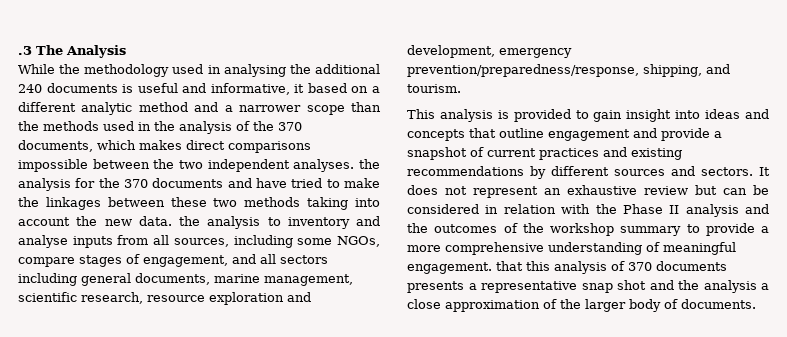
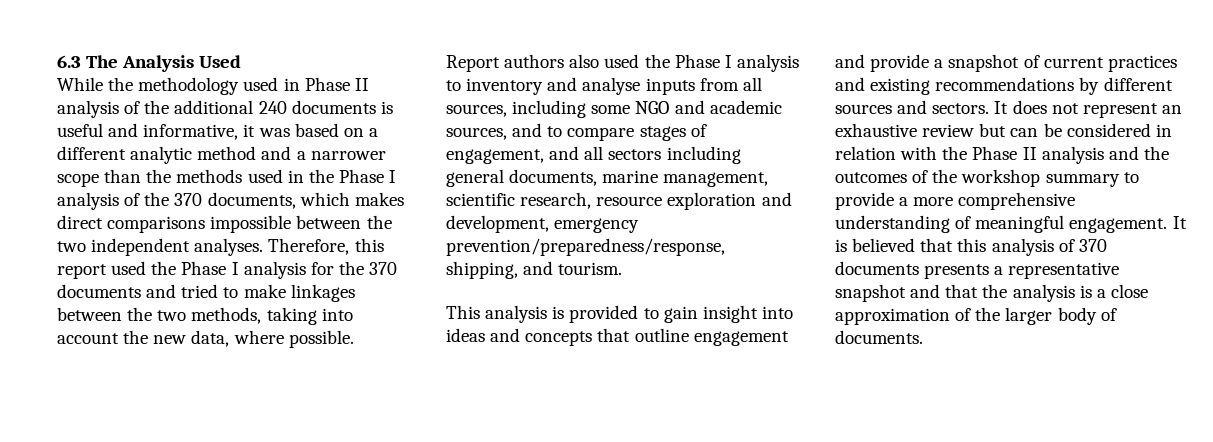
- .3 The Analysis
+ 6.3 The Analysis Used
- While the methodology used in analysing the additional 240 documents is useful and informative, it based on a different analytic method and a narrower scope than the methods used in the analysis of the 370 documents, which makes direct comparisons impossible between the two independent analyses. the analysis for the 370 documents and have tried to make the linkages between these two methods taking into account the new data. the analysis to inventory and analyse inputs from all sources, including some NGOs, compare stages of engagement, and all sectors including general documents, marine management, scientific research, resource exploration and development, emergency prevention/preparedness/response, shipping, and tourism.
+ While the methodology used in Phase II analysis of the additional 240 documents is useful and informative, it was based on a different analytic method and a narrower scope than the methods used in the Phase I analysis of the 370 documents, which makes direct comparisons impossible between the two independent analyses. Therefore, this report used the Phase I analysis for the 370 documents and tried to make linkages between the two methods, taking into account the new data, where possible. Report authors also used the Phase I analysis to inventory and analyse inputs from all sources, including some NGO and academic sources, and to compare stages of engagement, and all sectors including general documents, marine management, scientific research, resource exploration and development, emergency prevention/preparedness/response, shipping, and tourism.
- It does not represent an exhaustive review but can be considered in relation with the Phase II analysis and the outcomes of the workshop summary to provide a more comprehensive understanding of meaningful engagement. that this analysis of 370 documents presents a representative snap shot and the analysis a close approximation of the larger body of documents.
+ It does not represent an exhaustive review but can be considered in relation with the Phase II analysis and the outcomes of the workshop summary to provide a more comprehensive understanding of meaningful engagement. It is believed that this analysis of 370 documents presents a representative snapshot and that the analysis is a close approximation of the larger body of documents.

